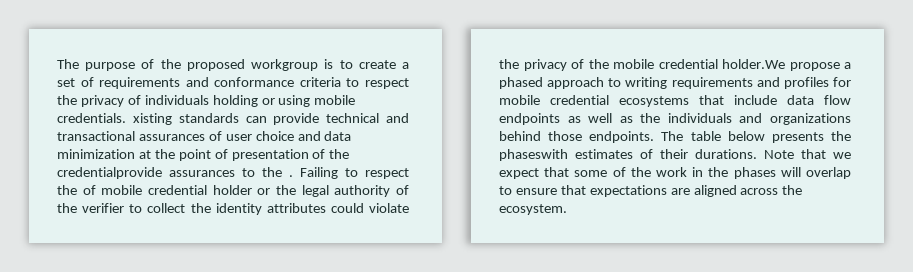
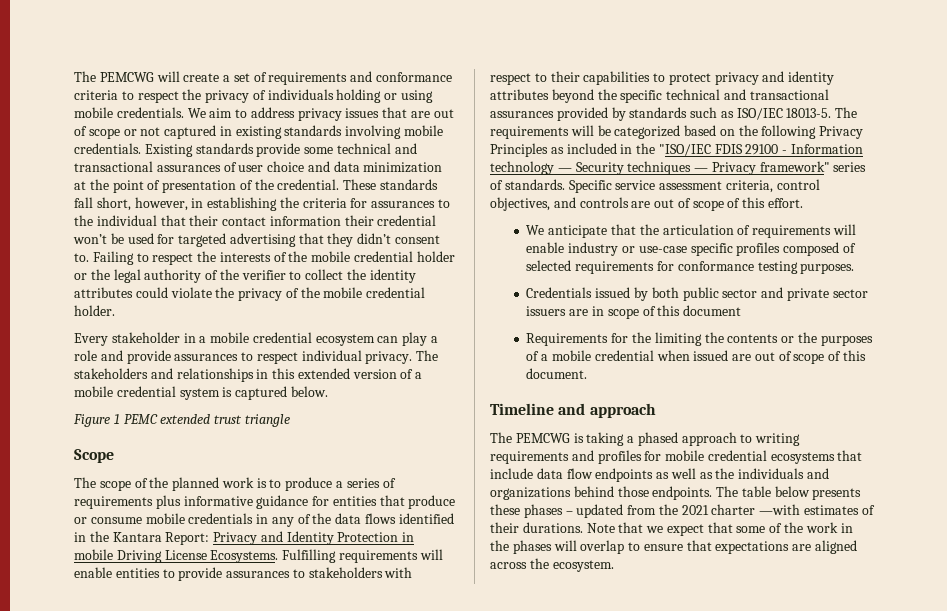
- The purpose of the proposed workgroup is to create a set of requirements and conformance criteria to respect the privacy of individuals holding or using mobile credentials. xisting standards can provide technical and transactional assurances of user choice and data minimization at the point of presentation of the credentialprovide assurances to the .
+ The PEMCWG will create a set of requirements and conformance criteria to respect the privacy of individuals holding or using mobile credentials. We aim to address privacy issues that are out of scope or not captured in existing standards involving mobile credentials. Existing standards provide some technical and transactional assurances of user choice and data minimization at the point of presentation of the credential. These standards fall short, however, in establishing the criteria for assurances to the individual that their contact information their credential won’t be used for targeted advertising that they didn’t consent to.
- Failing to respect the of mobile credential holder or the legal authority of the verifier to collect the identity attributes could violate the privacy of the mobile credential holder.We propose a phased approach to writing requirements and profiles for mobile credential ecosystems that include data flow endpoints as well as the individuals and organizations behind those endpoints.
+ Failing to respect the interests of the mobile credential holder or the legal authority of the verifier to collect the identity attributes could violate the privacy of the mobile credential holder.
+ Every stakeholder in a mobile credential ecosystem can play a role and provide assurances to respect individual privacy. The stakeholders and relationships in this extended version of a mobile credential system is captured below.
+ Figure 1 PEMC extended trust triangle
+ Scope
+ The scope of the planned work is to produce a series of requirements plus informative guidance for entities that produce or consume mobile credentials in any of the data flows identified in the Kantara Report: Privacy and Identity Protection in mobile Driving License Ecosystems. Fulfilling requirements will enable entities to provide assurances to stakeholders with respect to their capabilities to protect privacy and identity attributes beyond the specific technical and transactional assurances provided by standards such as ISO/IEC 18013-5. The requirements will be categorized based on the following Privacy Principles as included in the "ISO/IEC FDIS 29100 - Information technology — Security techniques — Privacy framework" series of standards. Specific service assessment criteria, control objectives, and controls are out of scope of this effort.
+ We anticipate that the articulation of requirements will enable industry or use-case specific profiles composed of selected requirements for conformance testing purposes.
+ Credentials issued by both public sector and private sector issuers are in scope of this document
+ Requirements for the limiting the contents or the purposes of a mobile credential when issued are out of scope of this document.
+ Timeline and approach
+ The PEMCWG is taking a phased approach to writing requirements and profiles for mobile credential ecosystems that include data flow endpoints as well as the individuals and organizations behind those endpoints.
- The table below presents the phaseswith estimates of their durations.
+ The table below presents these phases – updated from the 2021 charter —with estimates of their durations.

